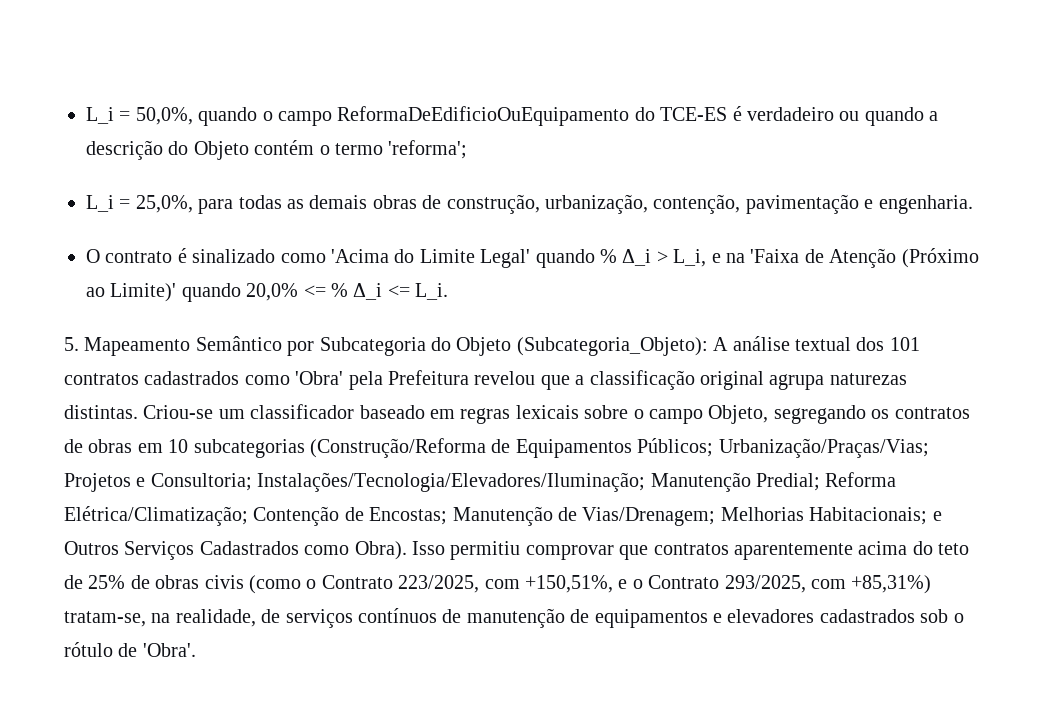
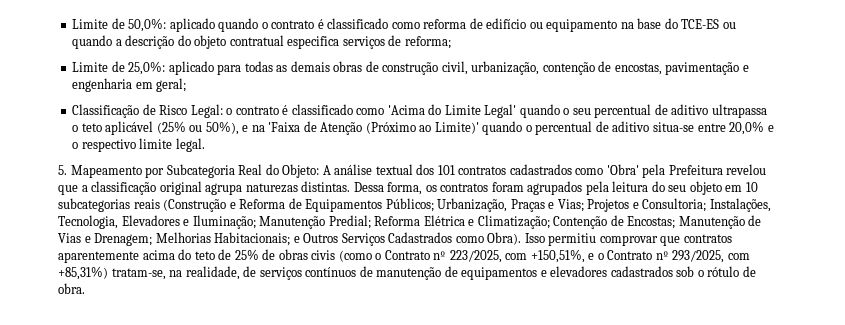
- L_i = 50,0%, quando o campo ReformaDeEdificioOuEquipamento do TCE-ES é verdadeiro ou quando a descrição do Objeto contém o termo 'reforma';
- L_i = 25,0%, para todas as demais obras de construção, urbanização, contenção, pavimentação e engenharia.
- O contrato é sinalizado como 'Acima do Limite Legal' quando % Δ_i > L_i, e na 'Faixa de Atenção (Próximo ao Limite)' quando 20,0% <= % Δ_i <= L_i.
+ Limite de 50,0%: aplicado quando o contrato é classificado como reforma de edifício ou equipamento na base do TCE-ES ou quando a descrição do objeto contratual especifica serviços de reforma;
+ Limite de 25,0%: aplicado para todas as demais obras de construção civil, urbanização, contenção de encostas, pavimentação e engenharia em geral;
+ Classificação de Risco Legal: o contrato é classificado como 'Acima do Limite Legal' quando o seu percentual de aditivo ultrapassa o teto aplicável (25% ou 50%), e na 'Faixa de Atenção (Próximo ao Limite)' quando o percentual de aditivo situa-se entre 20,0% e o respectivo limite legal.
- 5. Mapeamento Semântico por Subcategoria do Objeto (Subcategoria_Objeto): A análise textual dos 101 contratos cadastrados como 'Obra' pela Prefeitura revelou que a classificação original agrupa naturezas distintas.
+ 5. Mapeamento por Subcategoria Real do Objeto: A análise textual dos 101 contratos cadastrados como 'Obra' pela Prefeitura revelou que a classificação original agrupa naturezas distintas.
- Criou-se um classificador baseado em regras lexicais sobre o campo Objeto, segregando os contratos de obras em 10 subcategorias (Construção/Reforma de Equipamentos Públicos; Urbanização/Praças/Vias; Projetos e Consultoria; Instalações/Tecnologia/Elevadores/Iluminação; Manutenção Predial; Reforma Elétrica/Climatização; Contenção de Encostas; Manutenção de Vias/Drenagem; Melhorias Habitacionais; e Outros Serviços Cadastrados como Obra).
+ Dessa forma, os contratos foram agrupados pela leitura do seu objeto em 10 subcategorias reais (Construção e Reforma de Equipamentos Públicos; Urbanização, Praças e Vias; Projetos e Consultoria; Instalações, Tecnologia, Elevadores e Iluminação; Manutenção Predial; Reforma Elétrica e Climatização; Contenção de Encostas; Manutenção de Vias e Drenagem; Melhorias Habitacionais; e Outros Serviços Cadastrados como Obra).
- Isso permitiu comprovar que contratos aparentemente acima do teto de 25% de obras civis (como o Contrato 223/2025, com +150,51%, e o Contrato 293/2025, com +85,31%) tratam-se, na realidade, de serviços contínuos de manutenção de equipamentos e elevadores cadastrados sob o rótulo de 'Obra'.
+ Isso permitiu comprovar que contratos aparentemente acima do teto de 25% de obras civis (como o Contrato nº 223/2025, com +150,51%, e o Contrato nº 293/2025, com +85,31%) tratam-se, na realidade, de serviços contínuos de manutenção de equipamentos e elevadores cadastrados sob o rótulo de obra.

